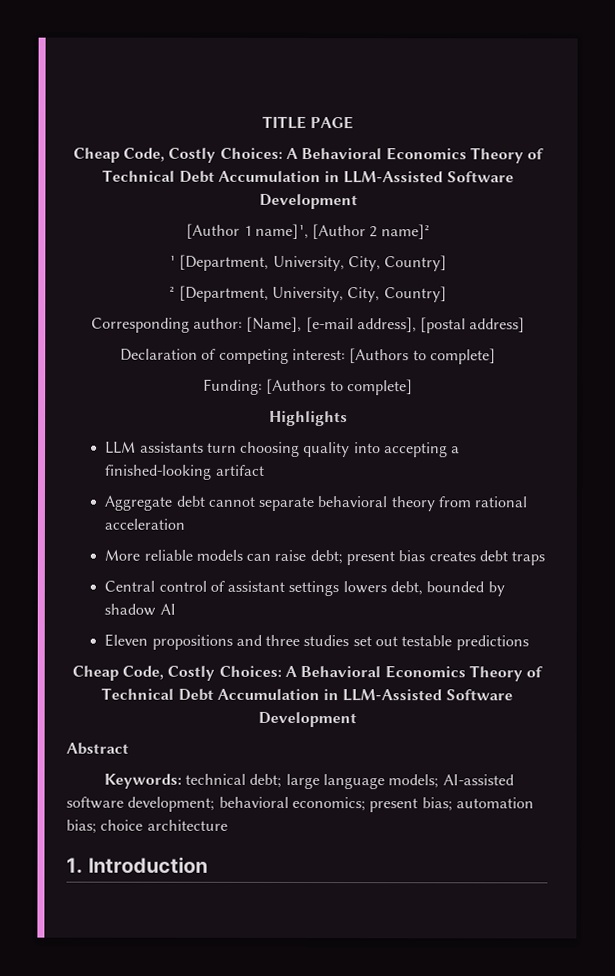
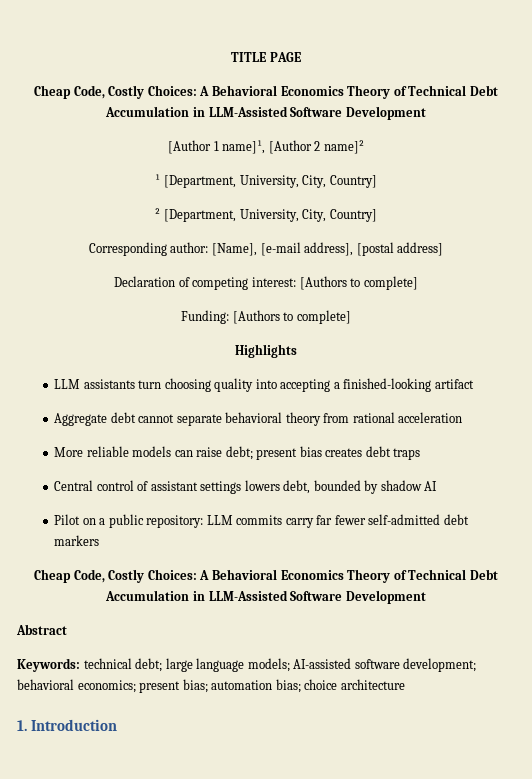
- Eleven propositions and three studies set out testable predictions
+ Pilot on a public repository: LLM commits carry far fewer self-admitted debt markers

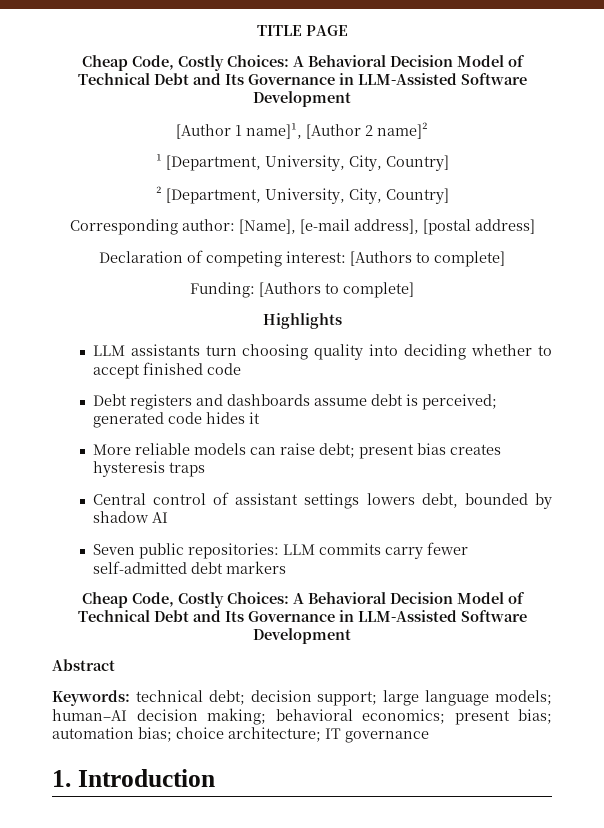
  TITLE PAGE
- Cheap Code, Costly Choices: A Behavioral Economics Theory of Technical Debt Accumulation in LLM-Assisted Software Development
+ Cheap Code, Costly Choices: A Behavioral Decision Model of Technical Debt and Its Governance in LLM-Assisted Software Development
- LLM assistants turn choosing quality into accepting a finished-looking artifact
- Aggregate debt cannot separate behavioral theory from rational acceleration
+ LLM assistants turn choosing quality into deciding whether to accept finished code
+ Debt registers and dashboards assume debt is perceived; generated code hides it
- More reliable models can raise debt; present bias creates debt traps
+ More reliable models can raise debt; present bias creates hysteresis traps
- Pilot on a public repository: LLM commits carry far fewer self-admitted debt markers
- Cheap Code, Costly Choices: A Behavioral Economics Theory of Technical Debt Accumulation in LLM-Assisted Software Development
+ Seven public repositories: LLM commits carry fewer self-admitted debt markers
+ Cheap Code, Costly Choices: A Behavioral Decision Model of Technical Debt and Its Governance in LLM-Assisted Software Development
- Keywords: technical debt; large language models; AI-assisted software development; behavioral economics; present bias; automation bias; choice architecture
+ Keywords: technical debt; decision support; large language models; human–AI decision making; behavioral economics; present bias; automation bias; choice architecture; IT governance

